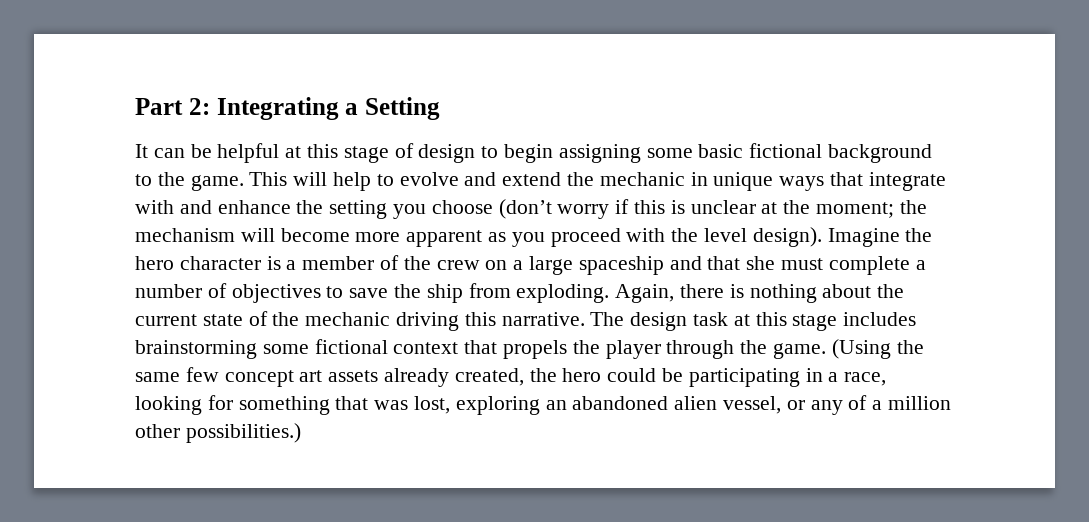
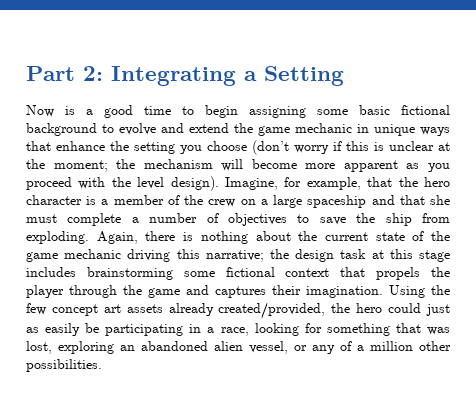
- It can be helpful at this stage of design to begin assigning some basic fictional background to the game. This will help to evolve and extend the mechanic in unique ways that integrate with and enhance the setting you choose (don’t worry if this is unclear at the moment; the mechanism will become more apparent as you proceed with the level design).
+ Now is a good time to begin assigning some basic fictional background to evolve and extend the game mechanic in unique ways that enhance the setting you choose (don’t worry if this is unclear at the moment; the mechanism will become more apparent as you proceed with the level design).
- Imagine the hero character is a member of the crew on a large spaceship and that she must complete a number of objectives to save the ship from exploding.
+ Imagine, for example, that the hero character is a member of the crew on a large spaceship and that she must complete a number of objectives to save the ship from exploding.
- Again, there is nothing about the current state of the mechanic driving this narrative. The design task at this stage includes brainstorming some fictional context that propels the player through the game. (Using the same few concept art assets already created, the hero could be participating in a race, looking for something that was lost, exploring an abandoned alien vessel, or any of a million other possibilities.)
+ Again, there is nothing about the current state of the game mechanic driving this narrative; the design task at this stage includes brainstorming some fictional context that propels the player through the game and captures their imagination. Using the few concept art assets already created/provided, the hero could just as easily be participating in a race, looking for something that was lost, exploring an abandoned alien vessel, or any of a million other possibilities.

